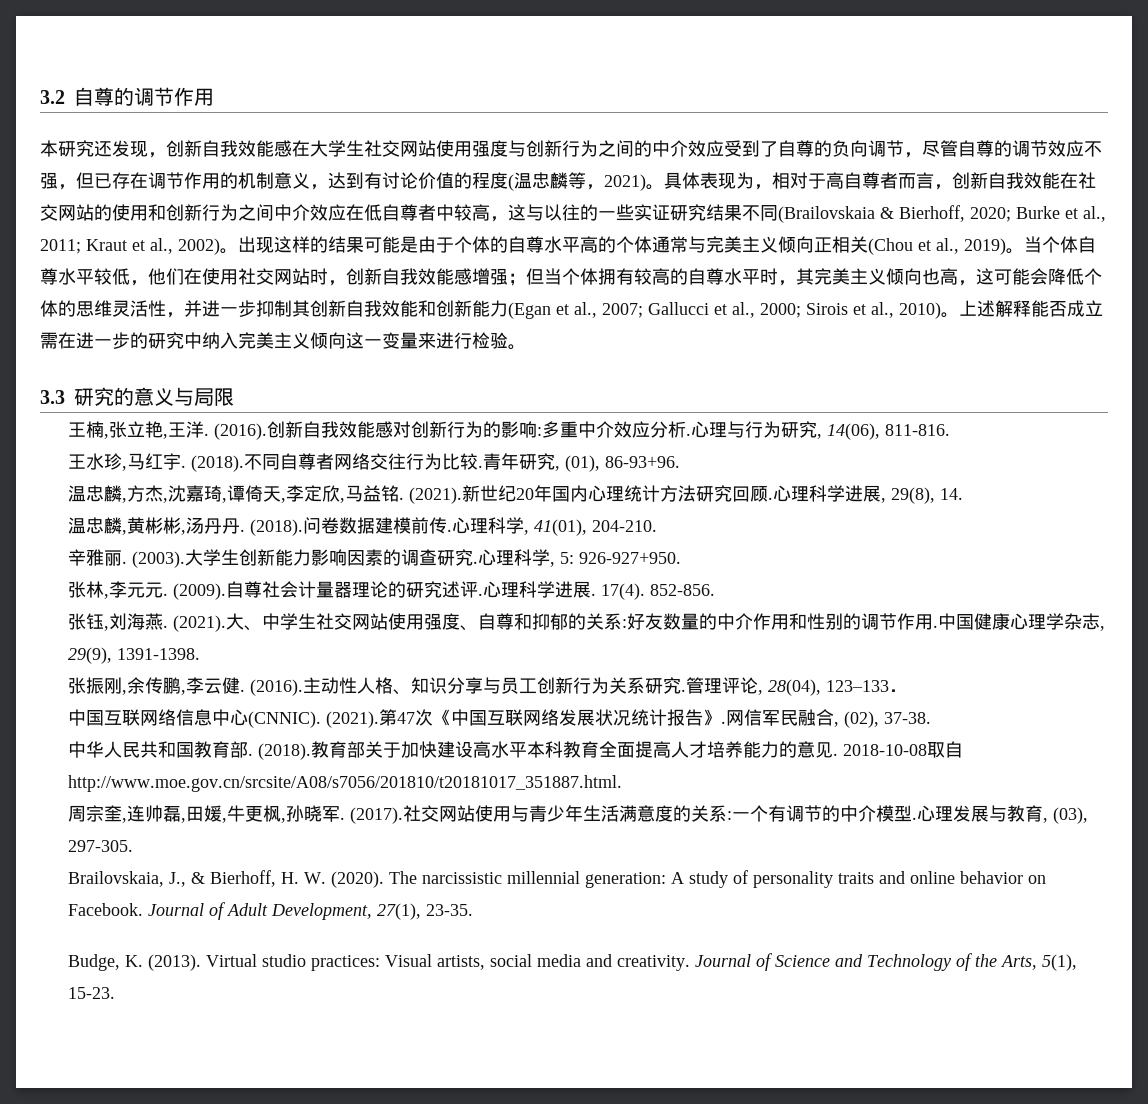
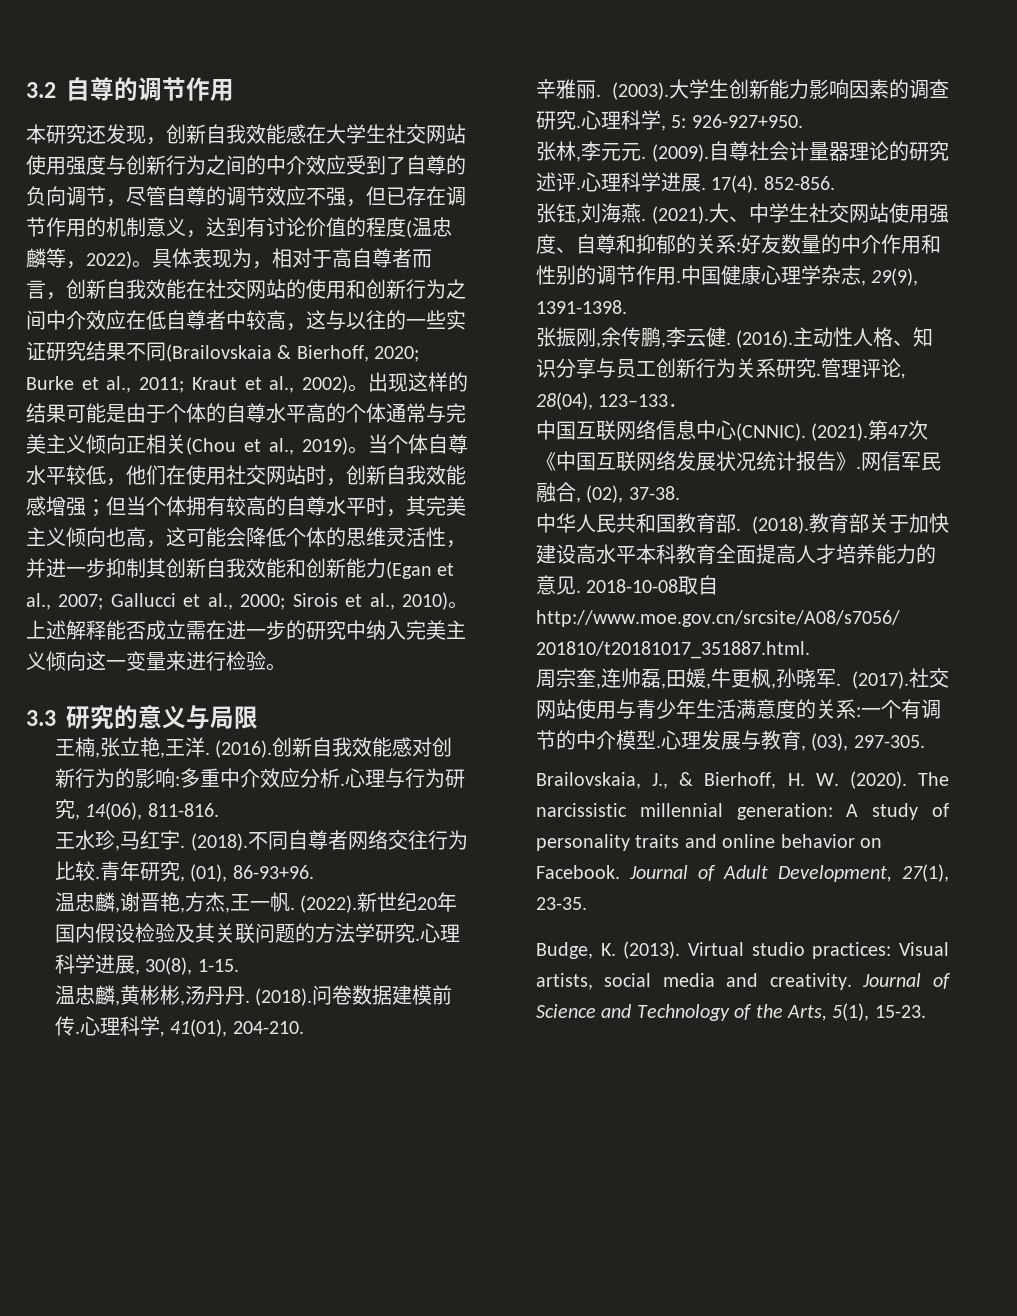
- 本研究还发现，创新自我效能感在大学生社交网站使用强度与创新行为之间的中介效应受到了自尊的负向调节，尽管自尊的调节效应不强，但已存在调节作用的机制意义，达到有讨论价值的程度(温忠麟等，2021)。
+ 本研究还发现，创新自我效能感在大学生社交网站使用强度与创新行为之间的中介效应受到了自尊的负向调节，尽管自尊的调节效应不强，但已存在调节作用的机制意义，达到有讨论价值的程度(温忠麟等，2022)。
- 温忠麟,方杰,沈嘉琦,谭倚天,李定欣,马益铭. (2021).新世纪20年国内心理统计方法研究回顾.
+ 温忠麟,谢晋艳,方杰,王一帆. (2022).新世纪20年国内假设检验及其关联问题的方法学研究.
- 心理科学进展, 29(8), 14.
+ 心理科学进展, 30(8), 1-15.

